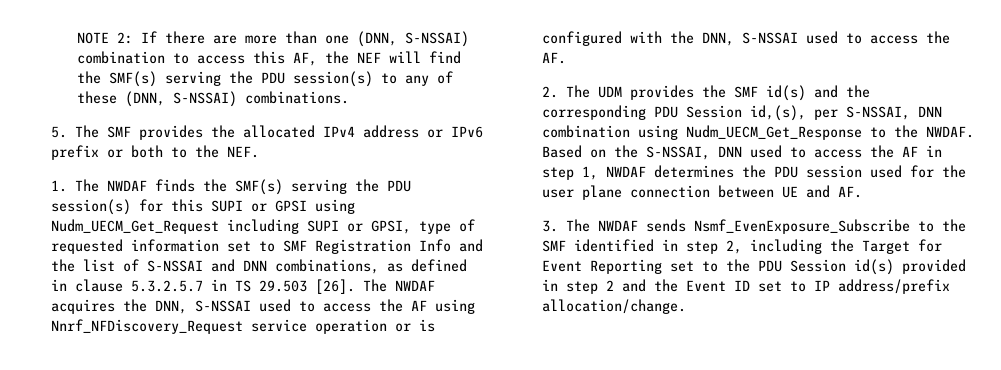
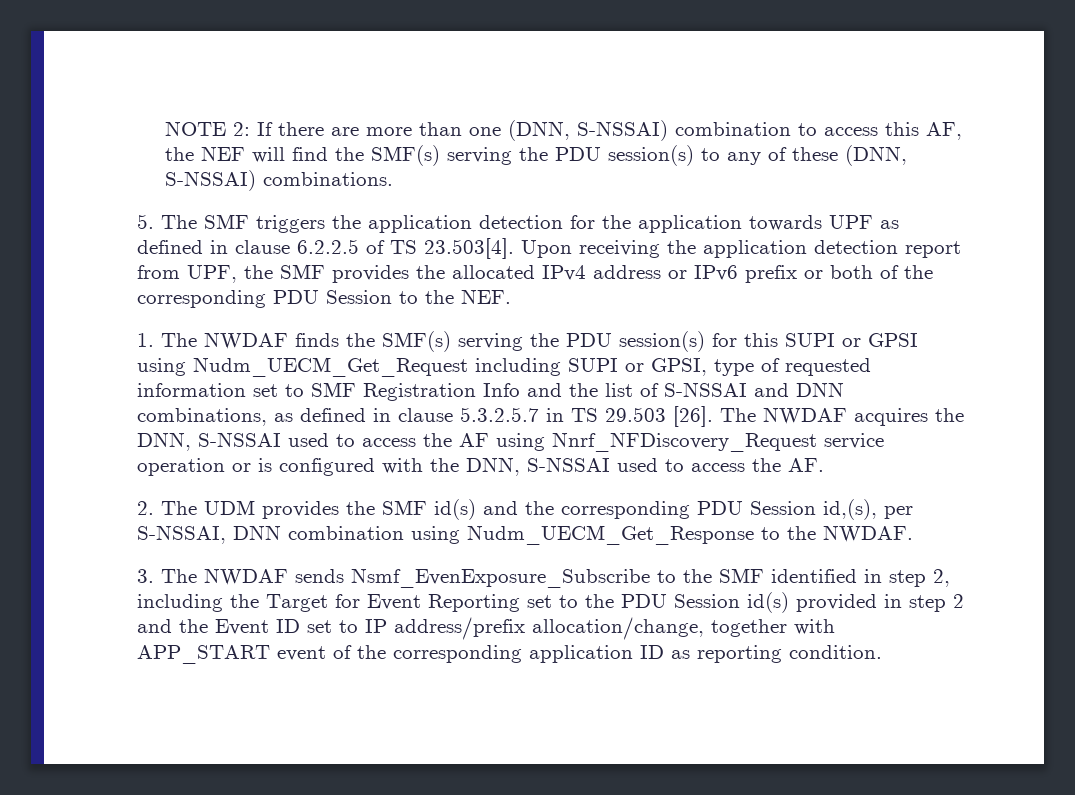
- 5. The SMF provides the allocated IPv4 address or IPv6 prefix or both to the NEF.
+ 5. The SMF triggers the application detection for the application towards UPF as defined in clause 6.2.2.5 of TS 23.503[4]. Upon receiving the application detection report from UPF, the SMF provides the allocated IPv4 address or IPv6 prefix or both of the corresponding PDU Session to the NEF.
- Based on the S-NSSAI, DNN used to access the AF in step 1, NWDAF determines the PDU session used for the user plane connection between UE and AF.
- 3. The NWDAF sends Nsmf_EvenExposure_Subscribe to the SMF identified in step 2, including the Target for Event Reporting set to the PDU Session id(s) provided in step 2 and the Event ID set to IP address/prefix allocation/change.
+ 3. The NWDAF sends Nsmf_EvenExposure_Subscribe to the SMF identified in step 2, including the Target for Event Reporting set to the PDU Session id(s) provided in step 2 and the Event ID set to IP address/prefix allocation/change, together with APP_START event of the corresponding application ID as reporting condition.

